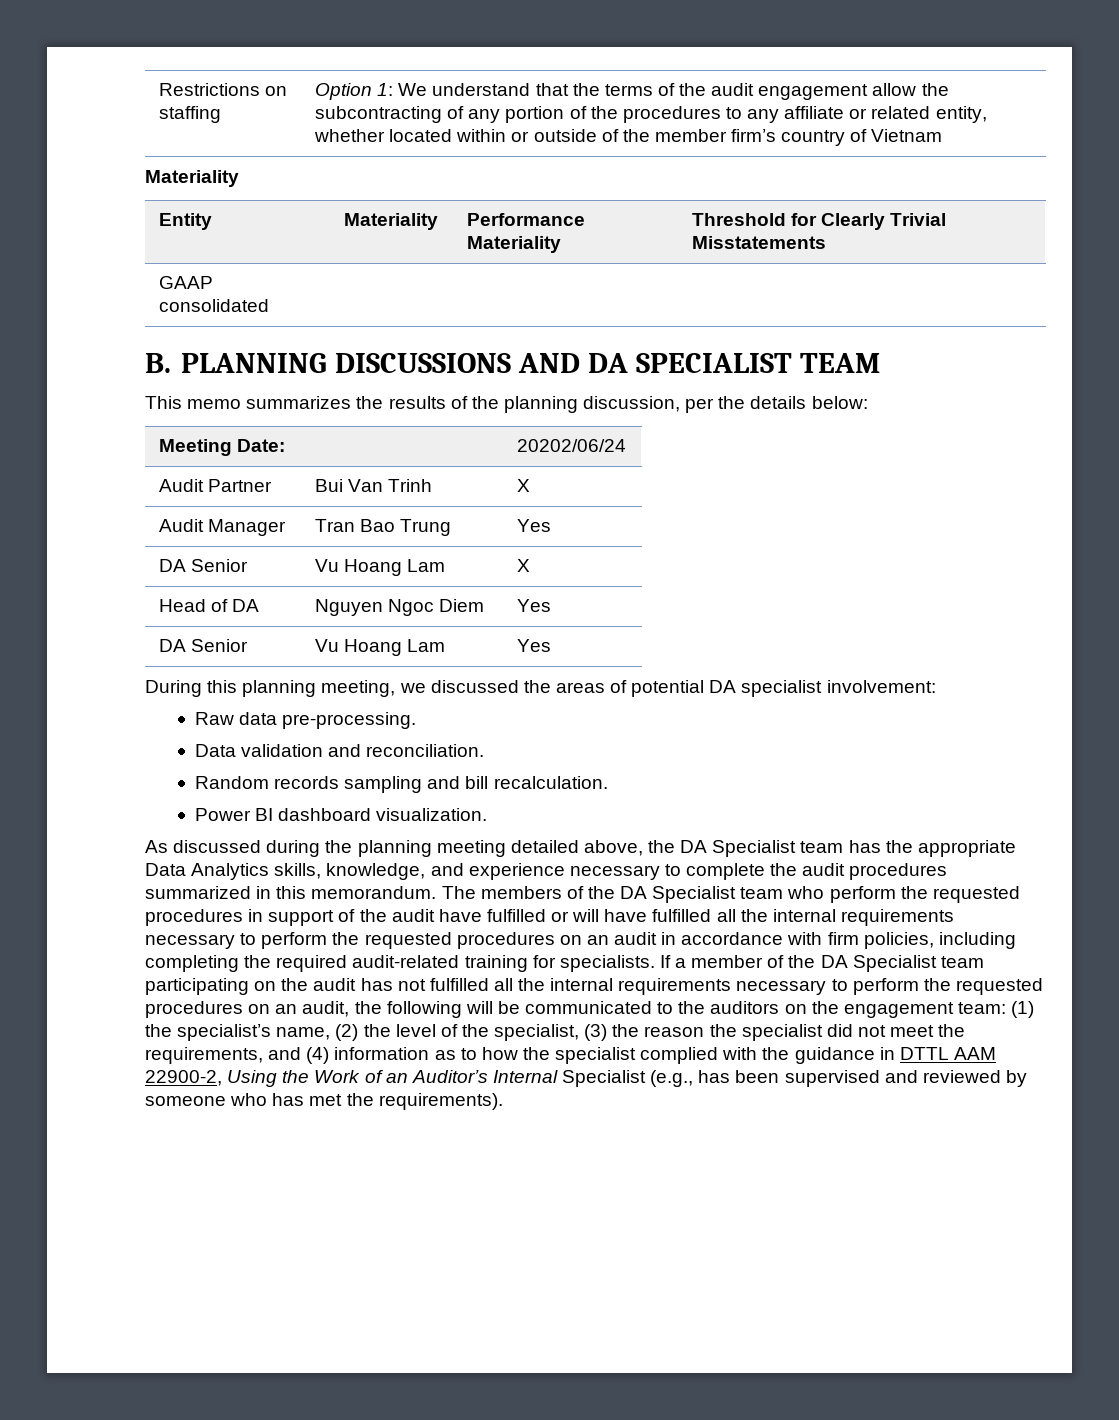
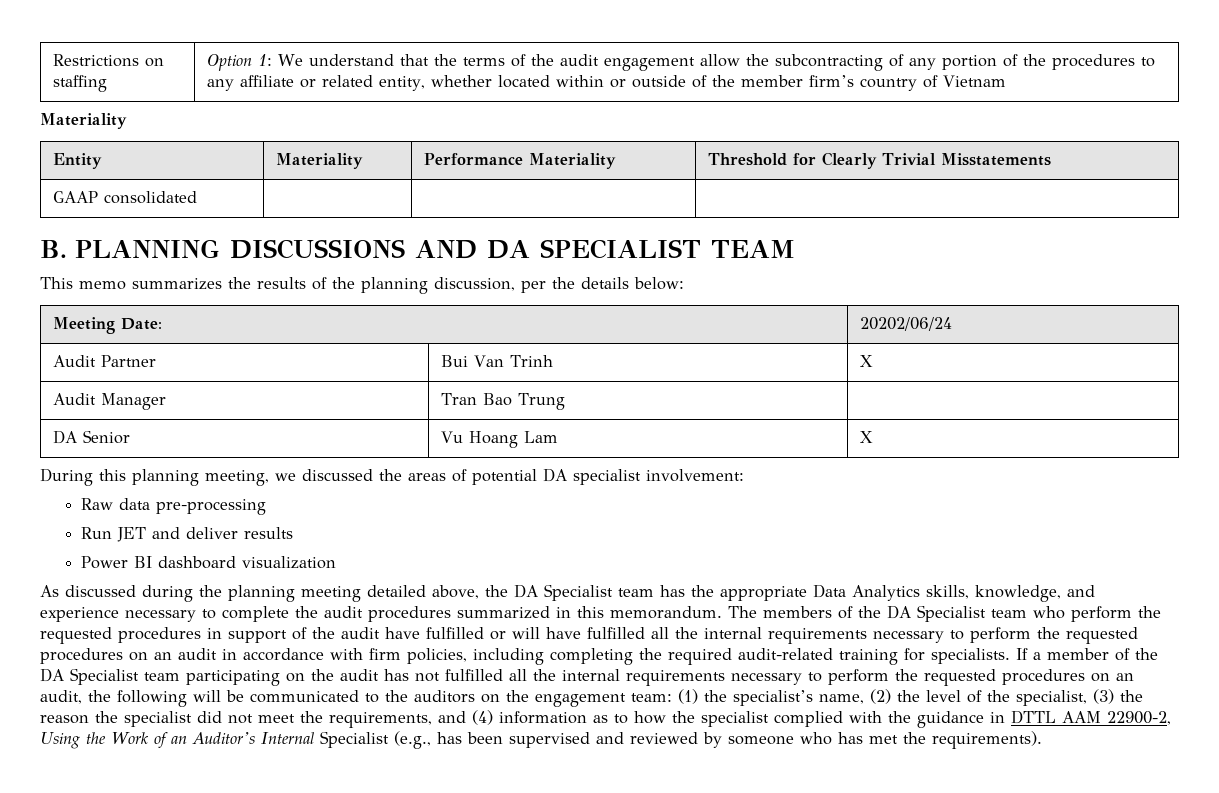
- Audit Manager | Tran Bao Trung | Yes
+ Audit Manager | Tran Bao Trung |
- Head of DA | Nguyen Ngoc Diem | Yes
- DA Senior | Vu Hoang Lam | Yes
- Raw data pre-processing.
- Data validation and reconciliation.
- Random records sampling and bill recalculation.
+ Raw data pre-processing
+ Run JET and deliver results
- Power BI dashboard visualization.
+ Power BI dashboard visualization

